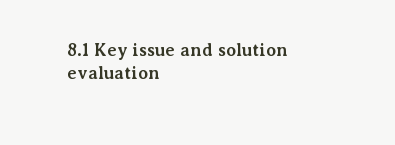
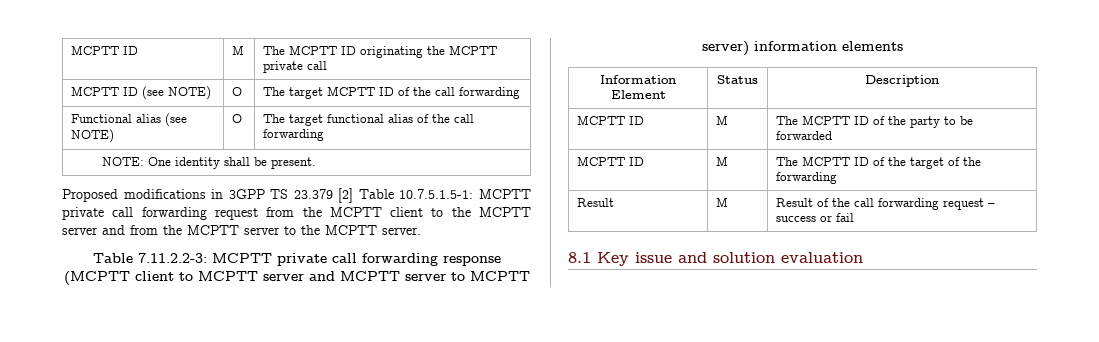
+ MCPTT ID | M | The MCPTT ID originating the MCPTT private call
+ MCPTT ID (see NOTE) | O | The target MCPTT ID of the call forwarding
+ Functional alias (see NOTE) | O | The target functional alias of the call forwarding
+ NOTE: One identity shall be present.
+ Proposed modifications in 3GPP TS 23.379 [2] Table 10.7.5.1.5-1: MCPTT private call forwarding request from the MCPTT client to the MCPTT server and from the MCPTT server to the MCPTT server.
+ Table 7.11.2.2-3: MCPTT private call forwarding response (MCPTT client to MCPTT server and MCPTT server to MCPTT server) information elements
+ Information Element | Status | Description
+ MCPTT ID | M | The MCPTT ID of the party to be forwarded
+ MCPTT ID | M | The MCPTT ID of the target of the forwarding
+ Result | M | Result of the call forwarding request – success or fail

